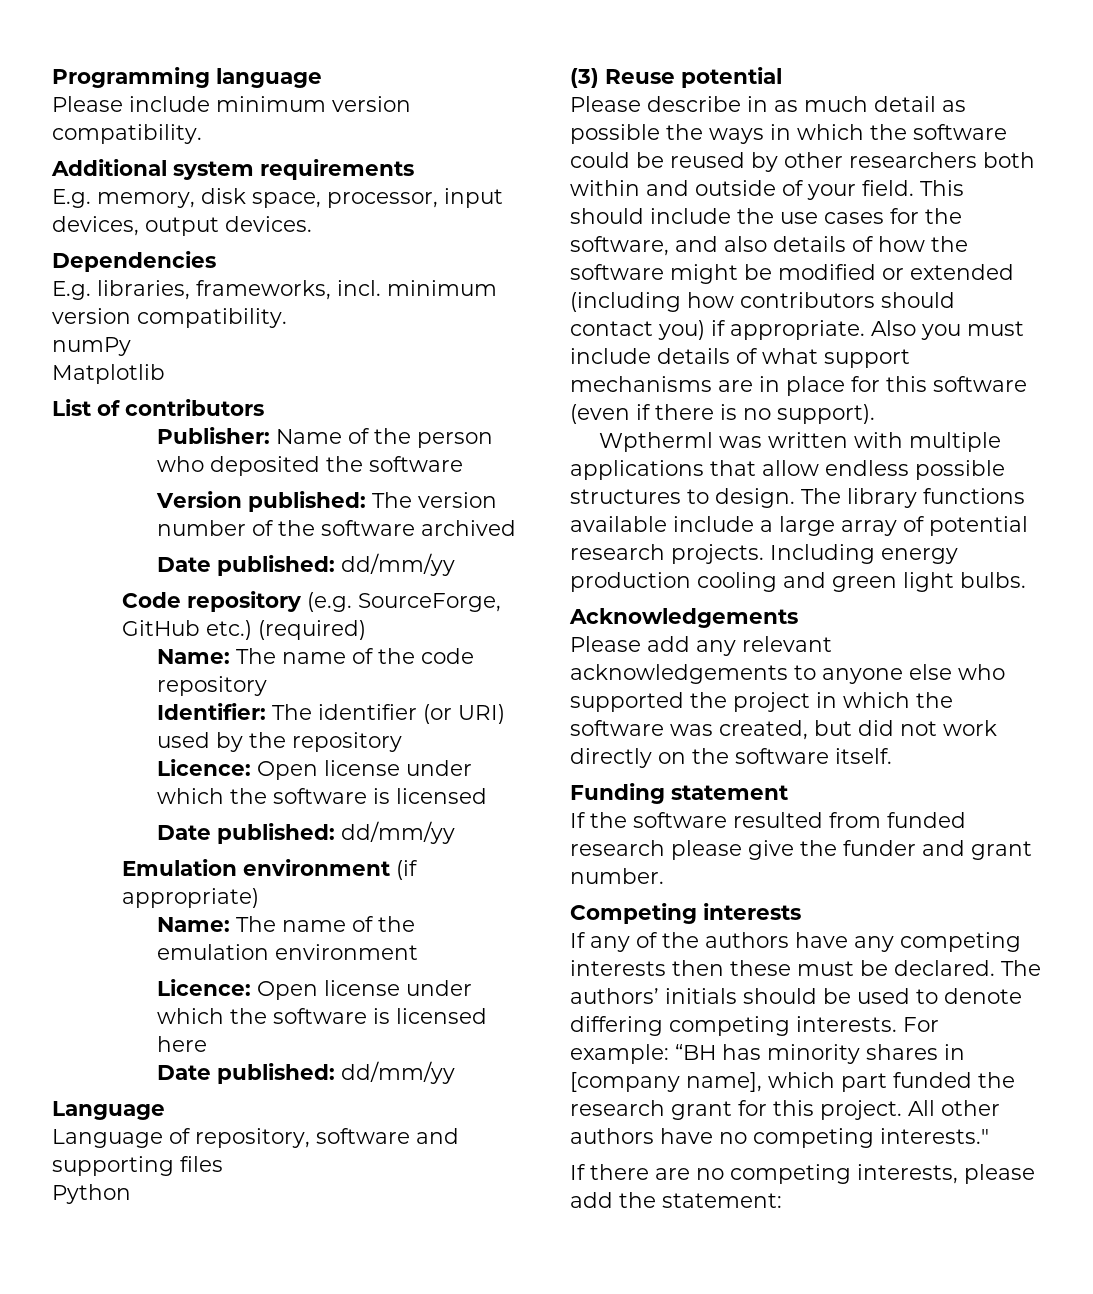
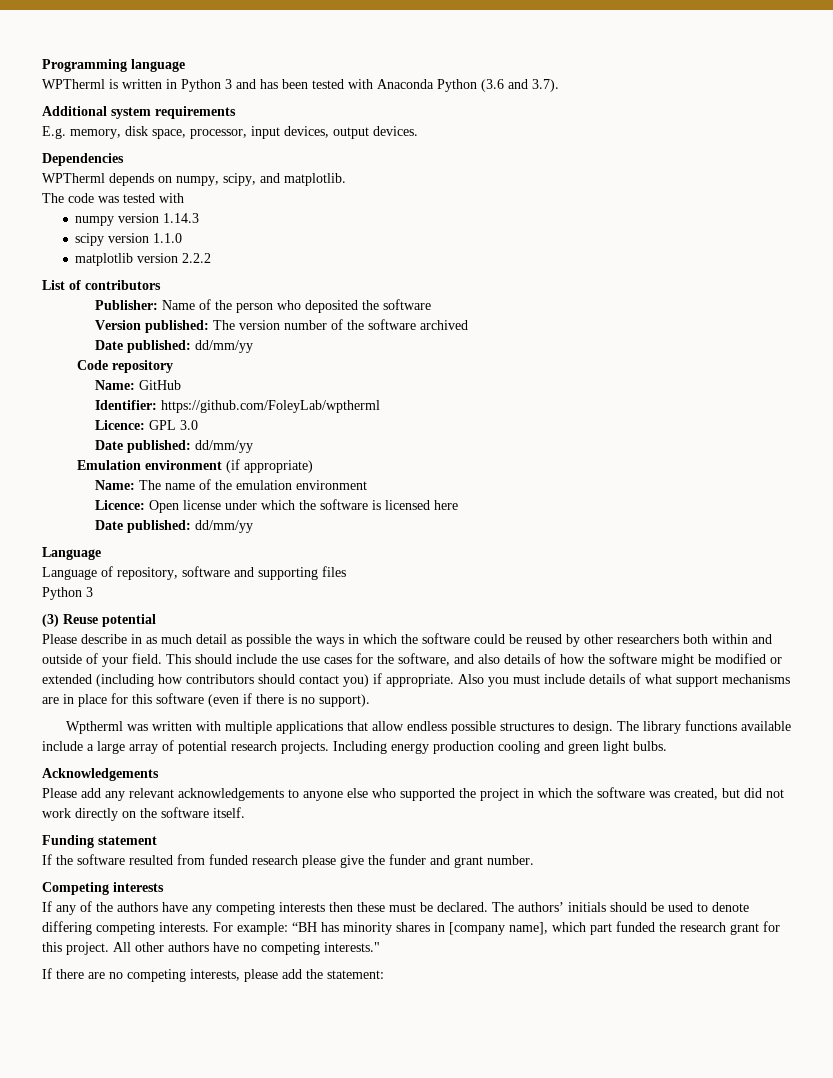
- Please include minimum version compatibility.
+ WPTherml is written in Python 3 and has been tested with Anaconda Python (3.6 and 3.7).
- E.g. libraries, frameworks, incl. minimum version compatibility.
- numPy
- Matplotlib
+ WPTherml depends on numpy, scipy, and matplotlib.
+ The code was tested with
+ numpy version 1.14.3
+ scipy version 1.1.0
+ matplotlib version 2.2.2
- Code repository (e.g. SourceForge, GitHub etc.) (required)
- Name: The name of the code repository
- Identifier: The identifier (or URI) used by the repository
- Licence: Open license under which the software is licensed
+ Code repository
+ Name: GitHub
+ Identifier: https://github.com/FoleyLab/wptherml
+ Licence: GPL 3.0
  Language of repository, software and supporting files
- Python
+ Python 3

